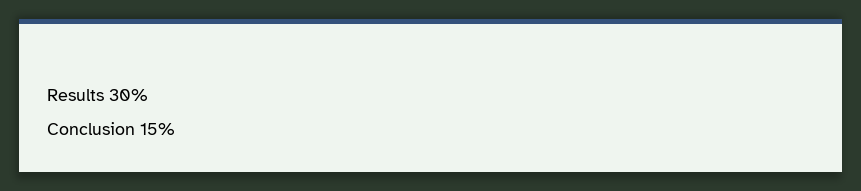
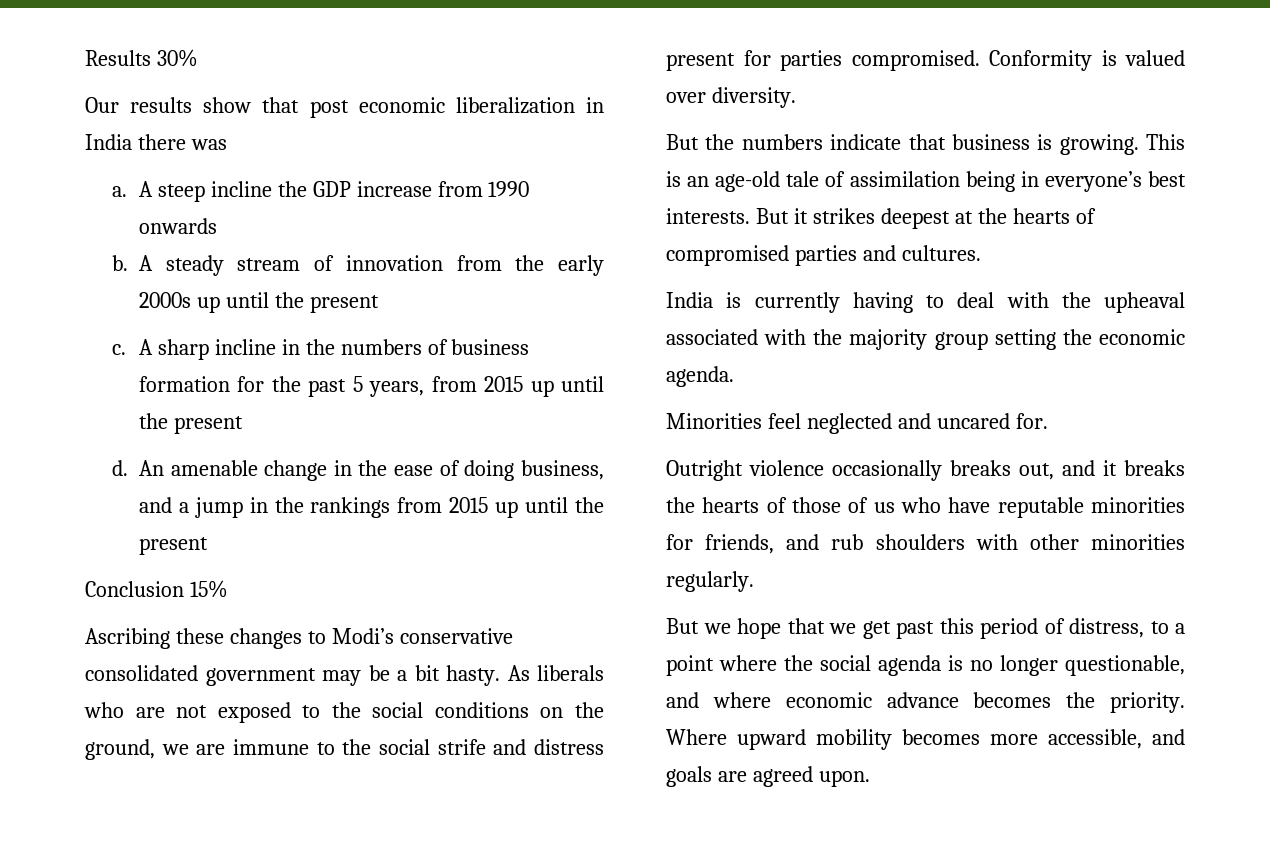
+ Our results show that post economic liberalization in India there was
+ a. A steep incline the GDP increase from 1990 onwards
+ b. A steady stream of innovation from the early 2000s up until the present
+ c. A sharp incline in the numbers of business formation for the past 5 years, from 2015 up until the present
+ d. An amenable change in the ease of doing business, and a jump in the rankings from 2015 up until the present
  Conclusion 15%
+ Ascribing these changes to Modi’s conservative consolidated government may be a bit hasty. As liberals who are not exposed to the social conditions on the ground, we are immune to the social strife and distress present for parties compromised. Conformity is valued over diversity.
+ But the numbers indicate that business is growing. This is an age-old tale of assimilation being in everyone’s best interests. But it strikes deepest at the hearts of compromised parties and cultures.
+ India is currently having to deal with the upheaval associated with the majority group setting the economic agenda.
+ Minorities feel neglected and uncared for.
+ Outright violence occasionally breaks out, and it breaks the hearts of those of us who have reputable minorities for friends, and rub shoulders with other minorities regularly.
+ But we hope that we get past this period of distress, to a point where the social agenda is no longer questionable, and where economic advance becomes the priority. Where upward mobility becomes more accessible, and goals are agreed upon.

